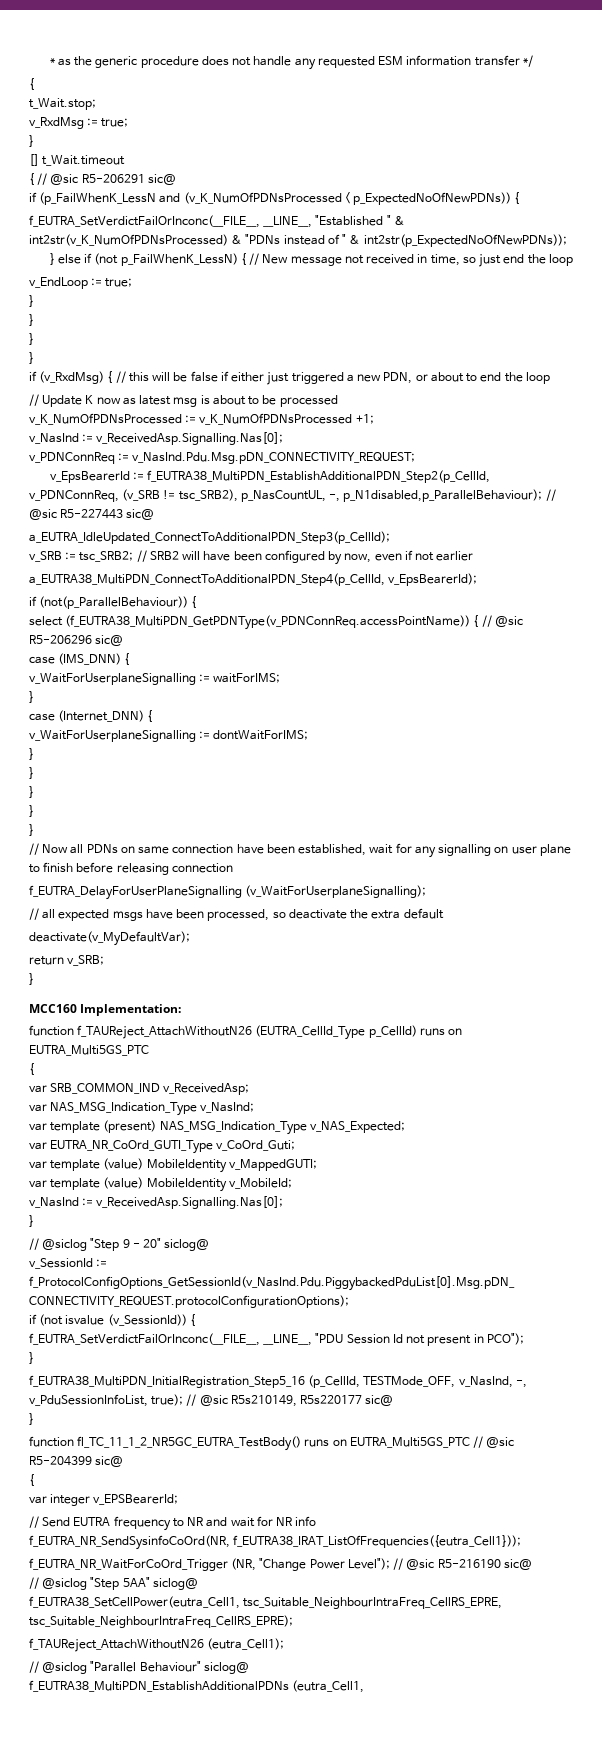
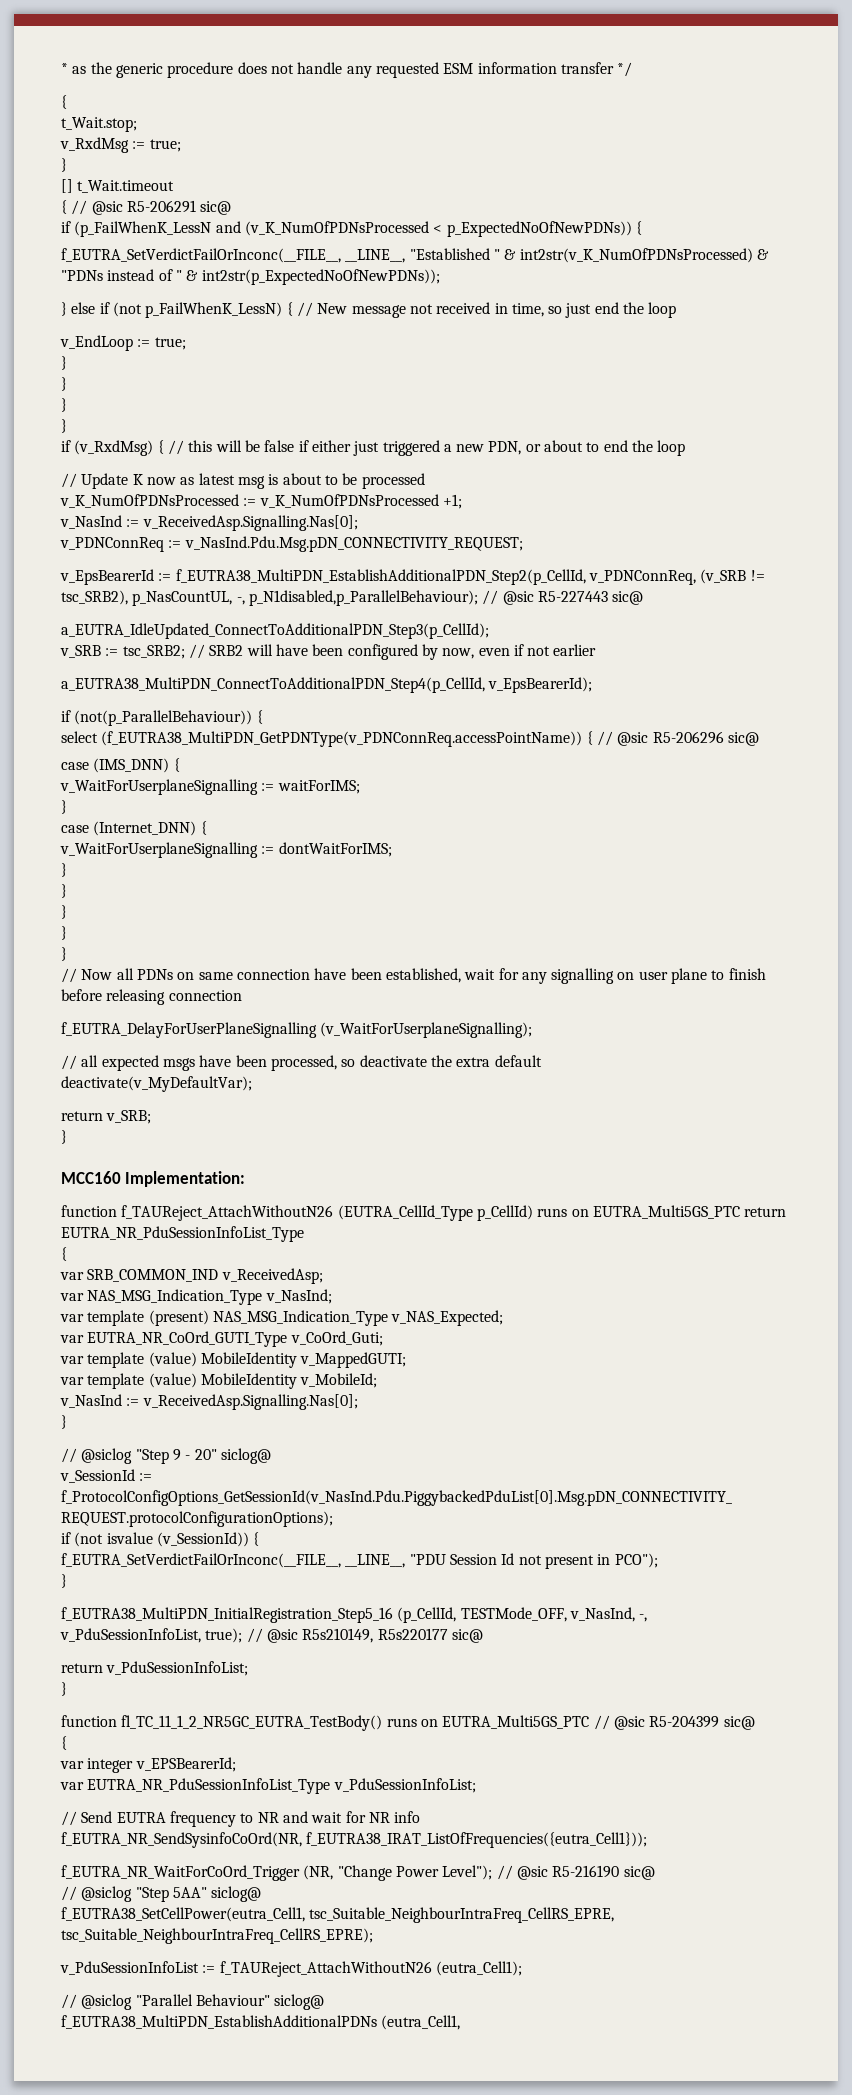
- function f_TAUReject_AttachWithoutN26 (EUTRA_CellId_Type p_CellId) runs on EUTRA_Multi5GS_PTC
+ function f_TAUReject_AttachWithoutN26 (EUTRA_CellId_Type p_CellId) runs on EUTRA_Multi5GS_PTC return EUTRA_NR_PduSessionInfoList_Type
+ return v_PduSessionInfoList;
+ var EUTRA_NR_PduSessionInfoList_Type v_PduSessionInfoList;
- f_TAUReject_AttachWithoutN26 (eutra_Cell1);
+ v_PduSessionInfoList := f_TAUReject_AttachWithoutN26 (eutra_Cell1);

